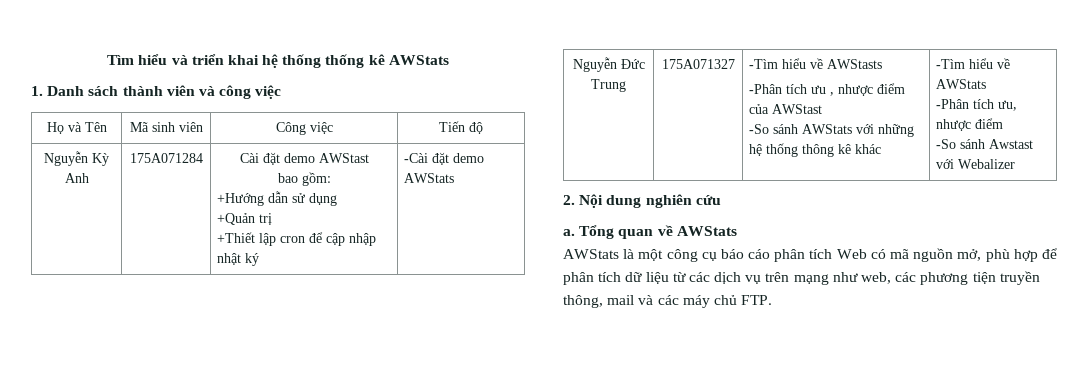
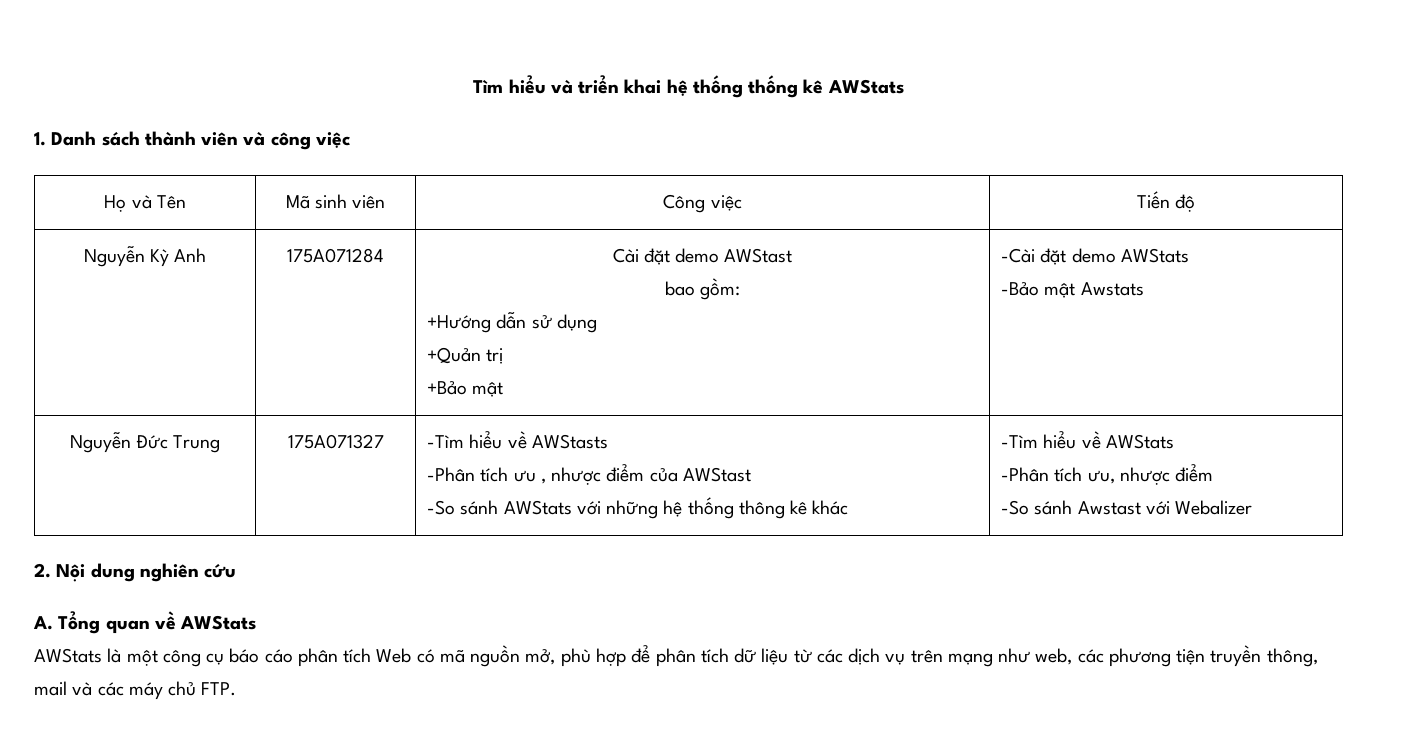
  Nguyễn Kỳ Anh | 175A071284 | Cài đặt demo AWStast
  bao gồm:
  +Hướng dẫn sử dụng
  +Quản trị
- +Thiết lập cron để cập nhập nhật ký | -Cài đặt demo AWStats
+ +Bảo mật | -Cài đặt demo AWStats
+ -Bảo mật Awstats
- a. Tổng quan về AWStats
+ A. Tổng quan về AWStats

